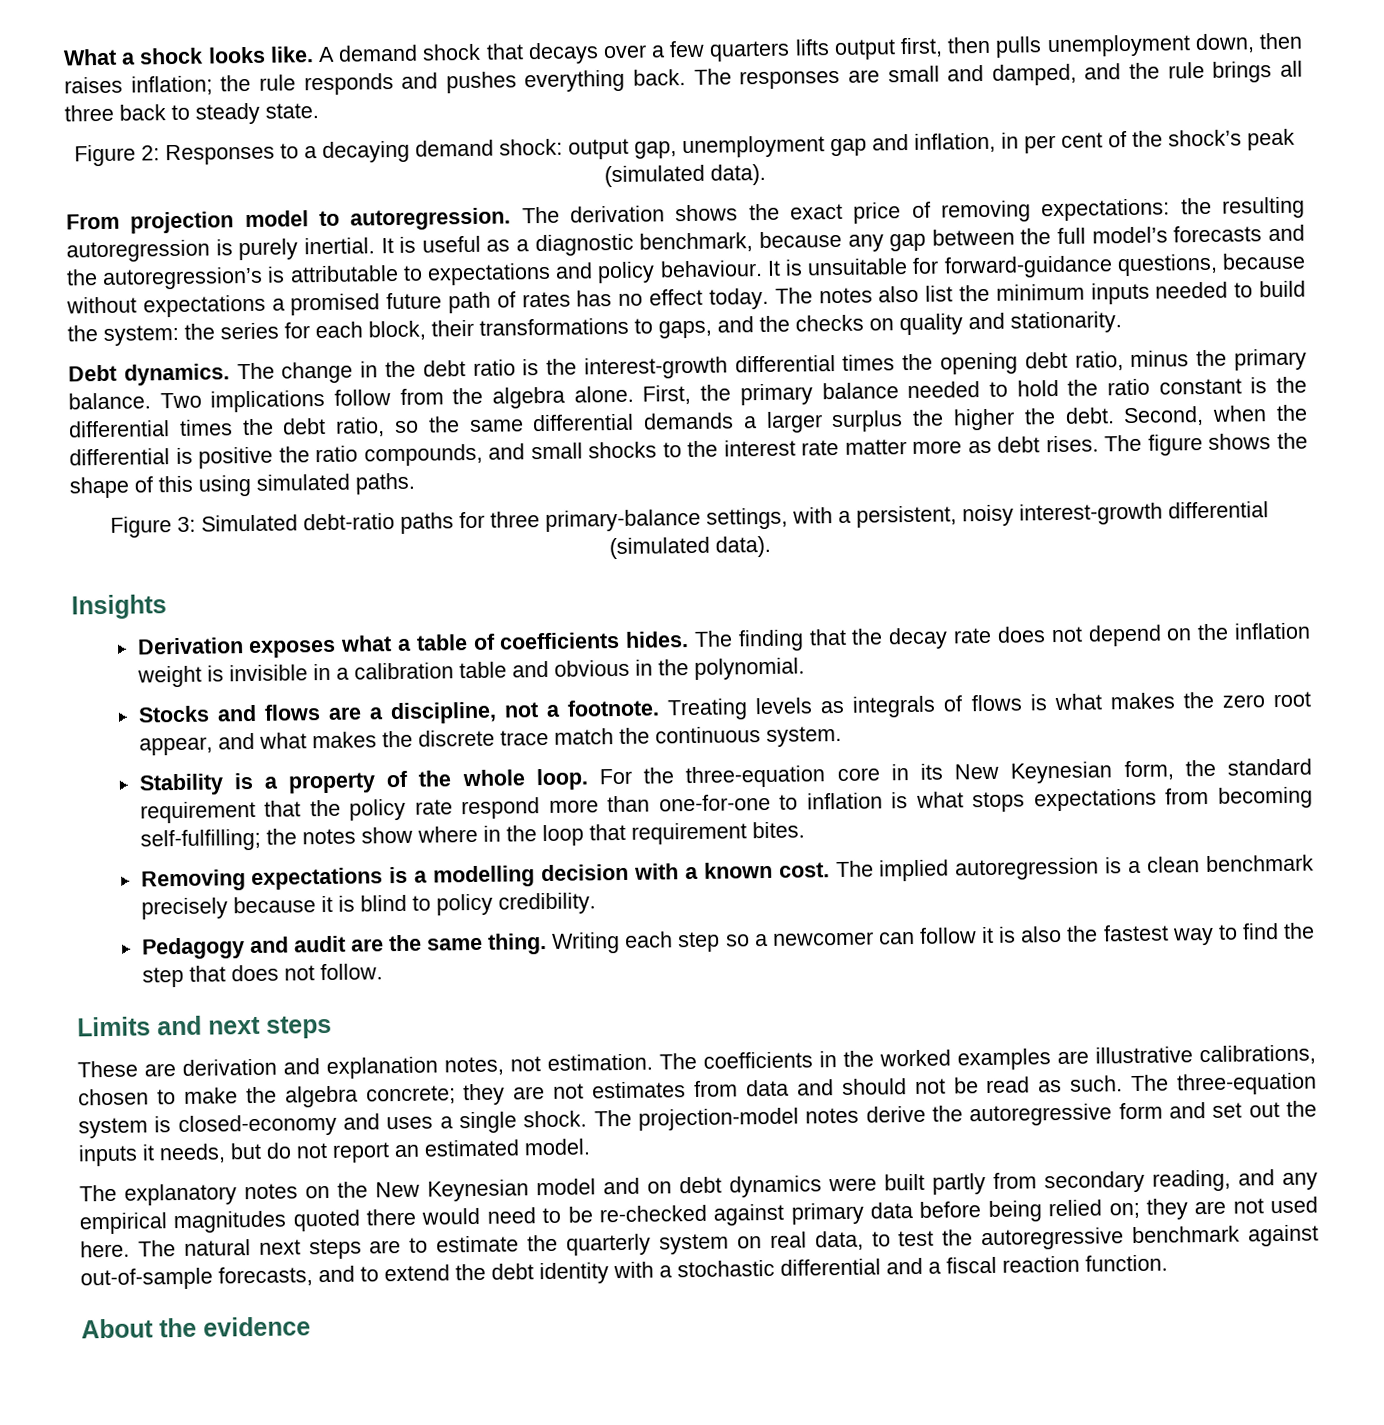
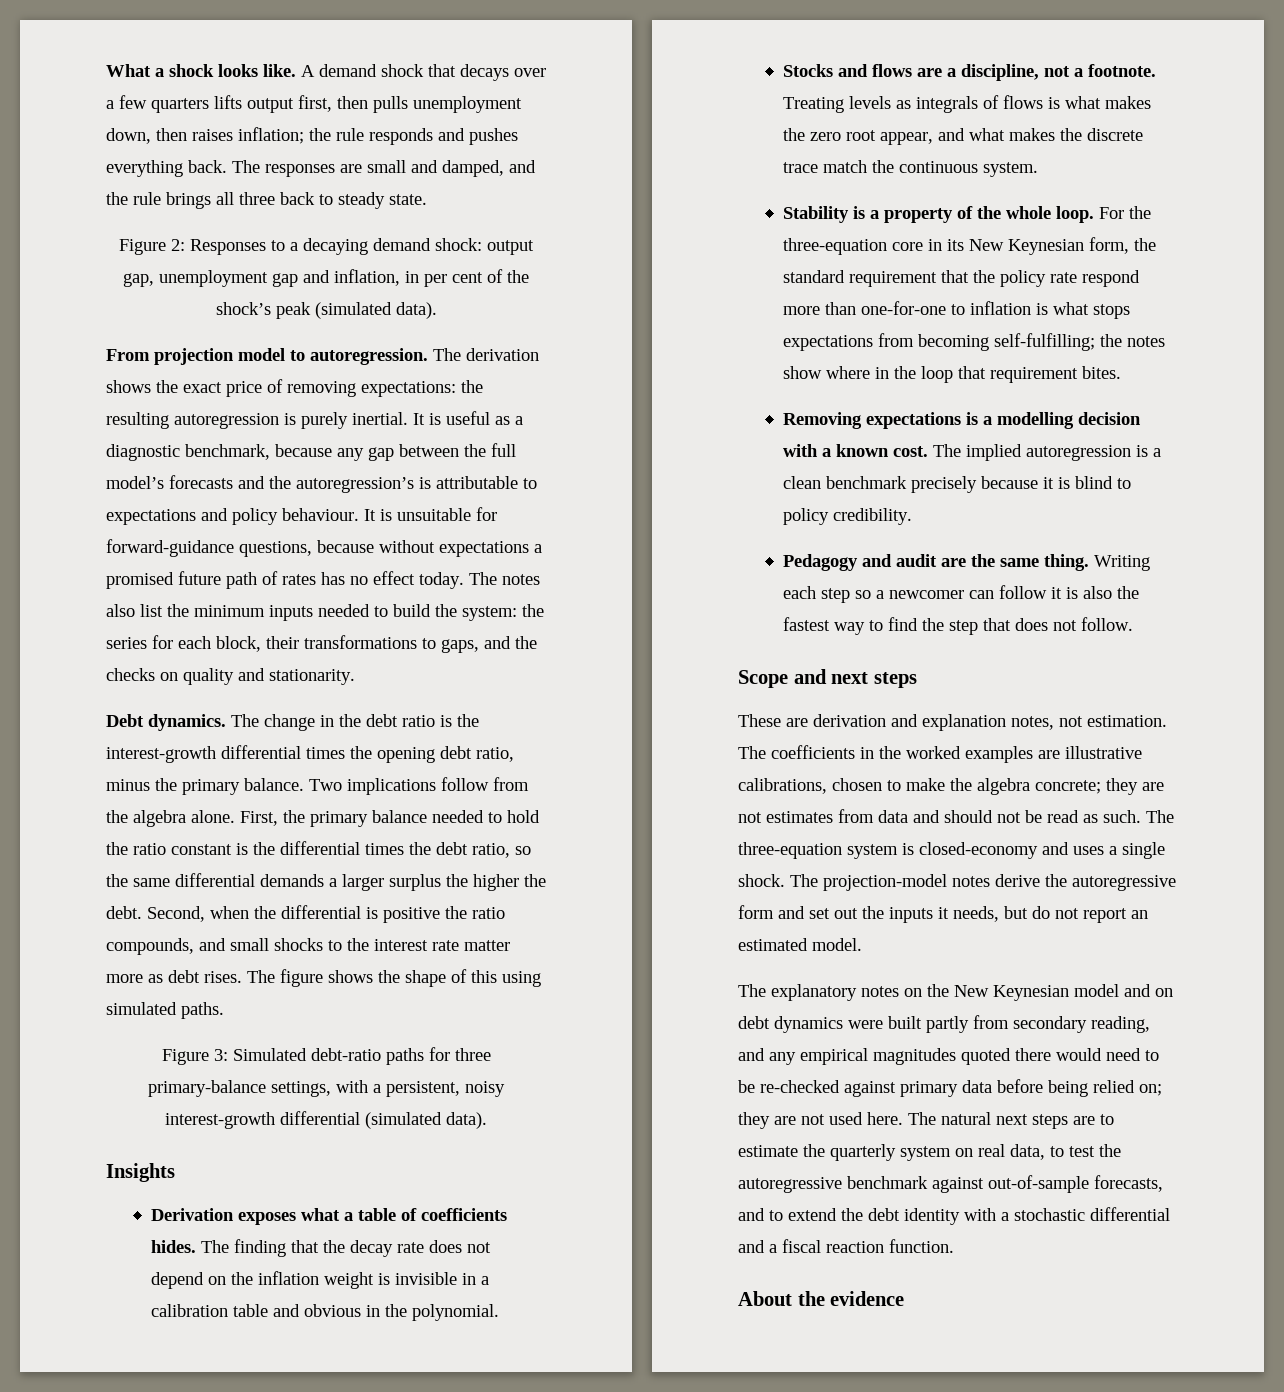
- Limits and next steps
+ Scope and next steps

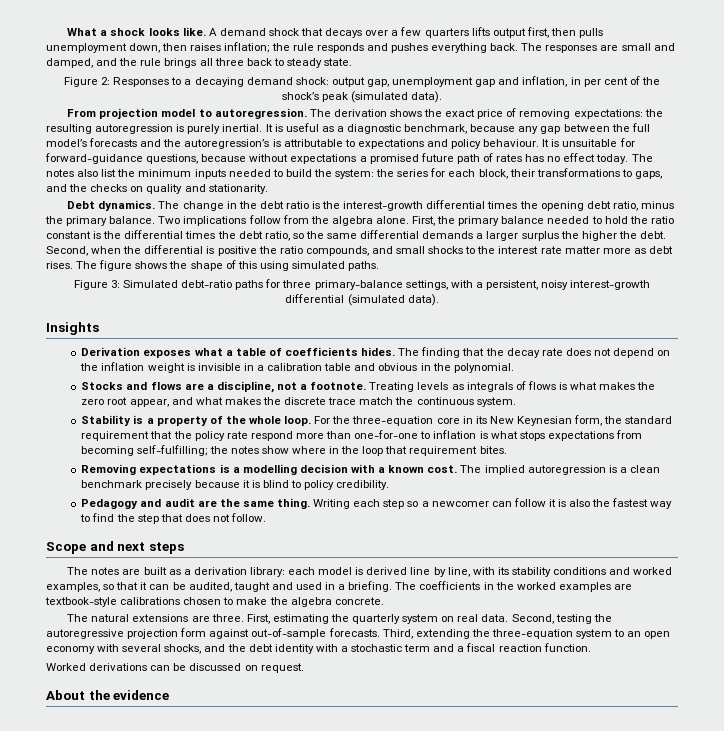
- These are derivation and explanation notes, not estimation.
+ The notes are built as a derivation library: each model is derived line by line, with its stability conditions and worked examples, so that it can be audited, taught and used in a briefing.
- The coefficients in the worked examples are illustrative calibrations, chosen to make the algebra concrete; they are not estimates from data and should not be read as such. The three-equation system is closed-economy and uses a single shock. The projection-model notes derive the autoregressive form and set out the inputs it needs, but do not report an estimated model.
- The explanatory notes on the New Keynesian model and on debt dynamics were built partly from secondary reading, and any empirical magnitudes quoted there would need to be re-checked against primary data before being relied on; they are not used here. The natural next steps are to estimate the quarterly system on real data, to test the autoregressive benchmark against out-of-sample forecasts, and to extend the debt identity with a stochastic differential and a fiscal reaction function.
+ The coefficients in the worked examples are textbook-style calibrations chosen to make the algebra concrete.
+ The natural extensions are three. First, estimating the quarterly system on real data. Second, testing the autoregressive projection form against out-of-sample forecasts. Third, extending the three-equation system to an open economy with several shocks, and the debt identity with a stochastic term and a fiscal reaction function.
+ Worked derivations can be discussed on request.

